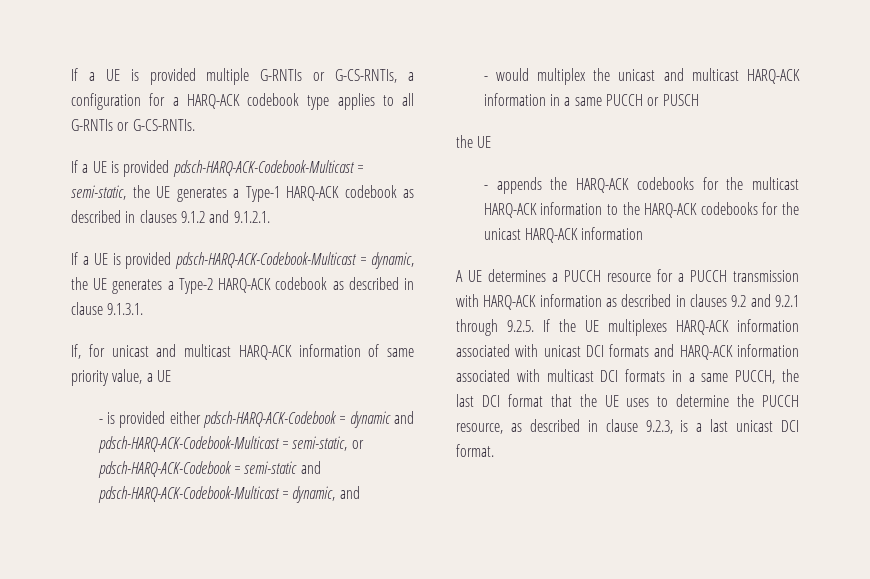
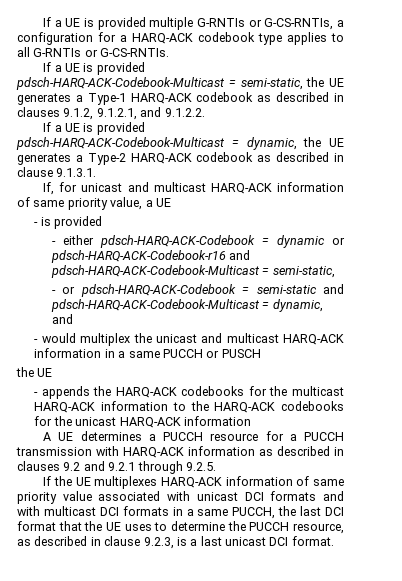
- If a UE is provided pdsch-HARQ-ACK-Codebook-Multicast = semi-static, the UE generates a Type-1 HARQ-ACK codebook as described in clauses 9.1.2 and 9.1.2.1.
+ If a UE is provided pdsch-HARQ-ACK-Codebook-Multicast = semi-static, the UE generates a Type-1 HARQ-ACK codebook as described in clauses 9.1.2, 9.1.2.1, and 9.1.2.2.
- - is provided either pdsch-HARQ-ACK-Codebook = dynamic and pdsch-HARQ-ACK-Codebook-Multicast = semi-static, or pdsch-HARQ-ACK-Codebook = semi-static and pdsch-HARQ-ACK-Codebook-Multicast = dynamic, and
+ - is provided
+ - either pdsch-HARQ-ACK-Codebook = dynamic or pdsch-HARQ-ACK-Codebook-r16 and pdsch-HARQ-ACK-Codebook-Multicast = semi-static,
+ - or pdsch-HARQ-ACK-Codebook = semi-static and pdsch-HARQ-ACK-Codebook-Multicast = dynamic, and
- A UE determines a PUCCH resource for a PUCCH transmission with HARQ-ACK information as described in clauses 9.2 and 9.2.1 through 9.2.5. If the UE multiplexes HARQ-ACK information associated with unicast DCI formats and HARQ-ACK information associated with multicast DCI formats in a same PUCCH, the last DCI format that the UE uses to determine the PUCCH resource, as described in clause 9.2.3, is a last unicast DCI format.
+ A UE determines a PUCCH resource for a PUCCH transmission with HARQ-ACK information as described in clauses 9.2 and 9.2.1 through 9.2.5.
+ If the UE multiplexes HARQ-ACK information of same priority value associated with unicast DCI formats and with multicast DCI formats in a same PUCCH, the last DCI format that the UE uses to determine the PUCCH resource, as described in clause 9.2.3, is a last unicast DCI format.

